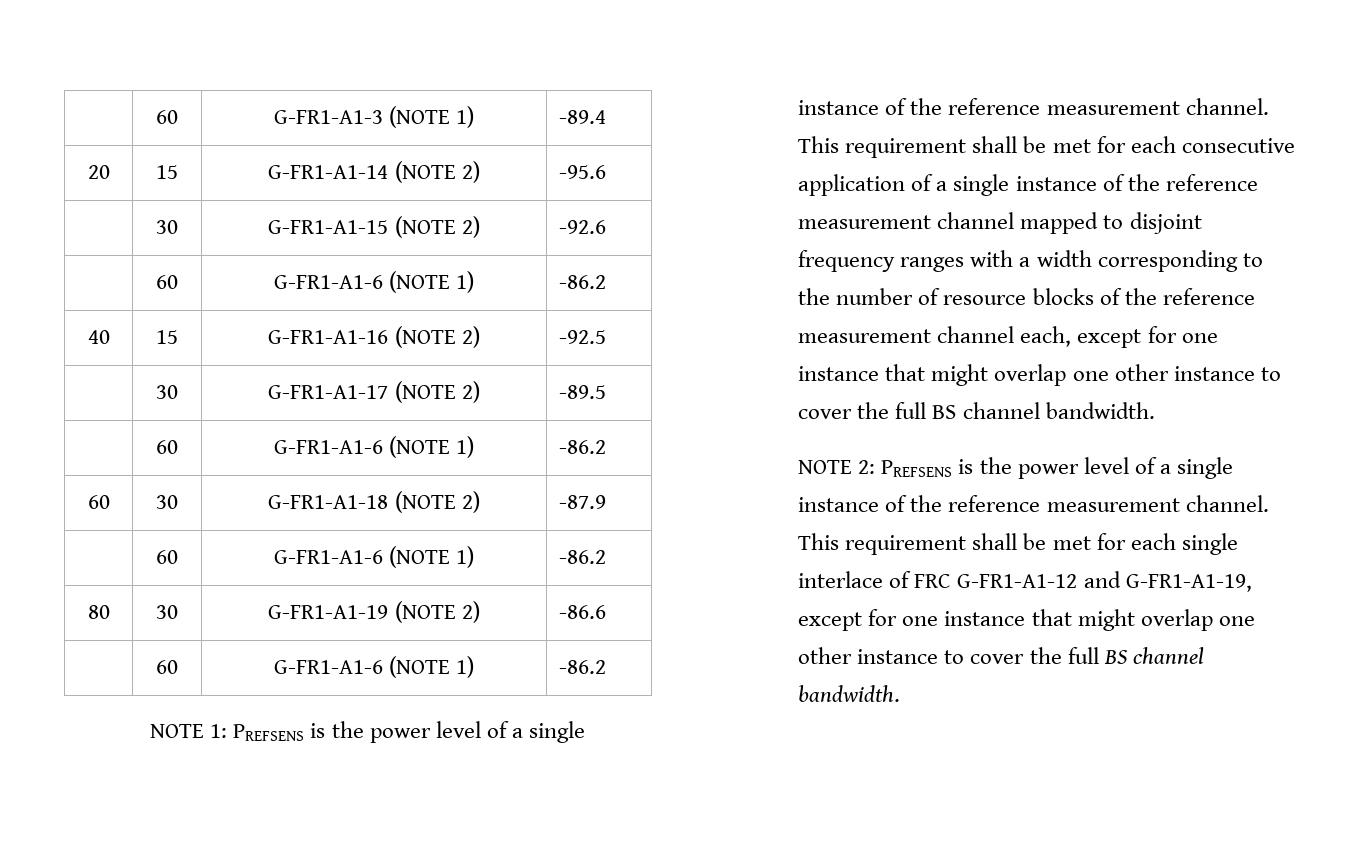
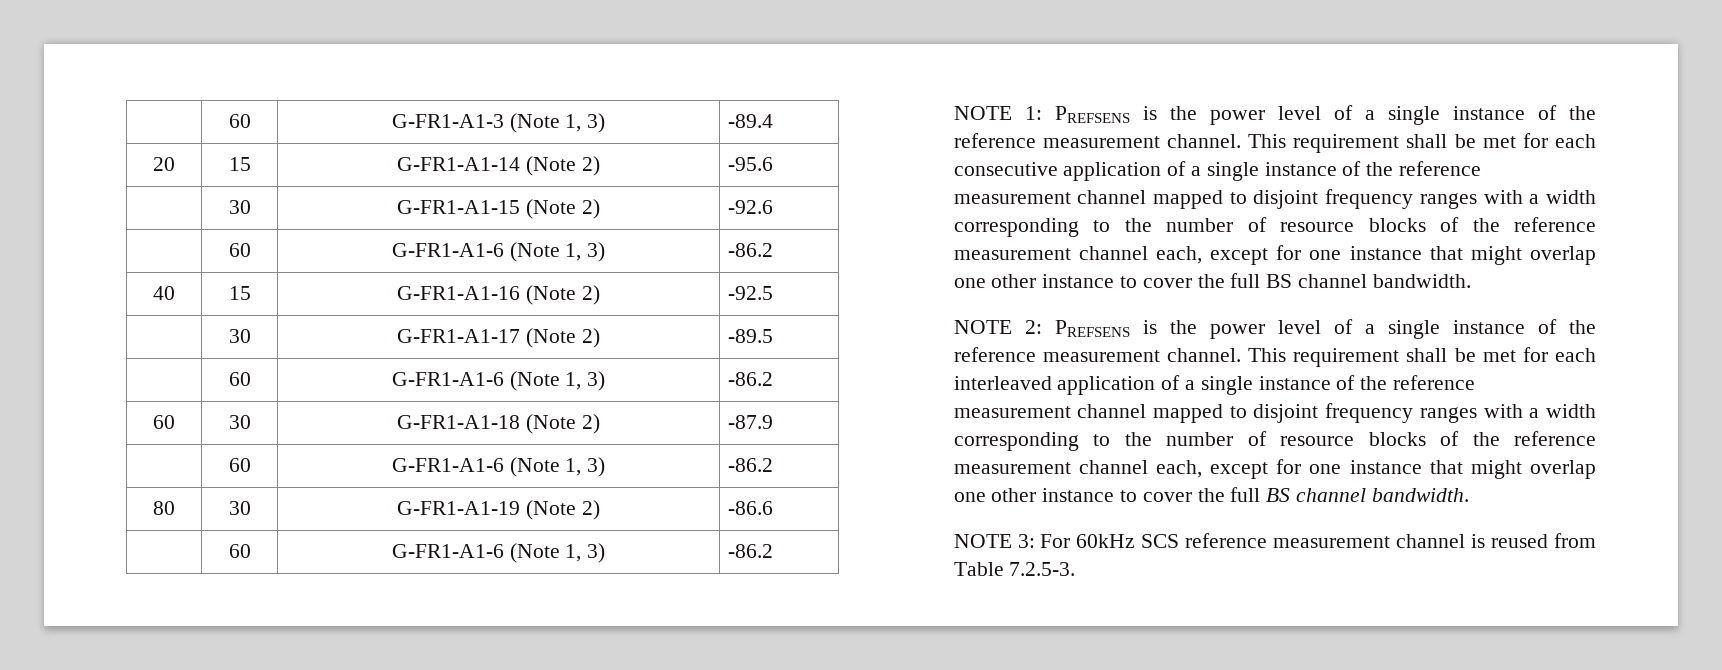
- | 60 | G-FR1-A1-3 (NOTE 1) | -89.4
+ | 60 | G-FR1-A1-3 (Note 1, 3) | -89.4
- 20 | 15 | G-FR1-A1-14 (NOTE 2) | -95.6
+ 20 | 15 | G-FR1-A1-14 (Note 2) | -95.6
- | 30 | G-FR1-A1-15 (NOTE 2) | -92.6
- | 60 | G-FR1-A1-6 (NOTE 1) | -86.2
+ | 30 | G-FR1-A1-15 (Note 2) | -92.6
+ | 60 | G-FR1-A1-6 (Note 1, 3) | -86.2
- 40 | 15 | G-FR1-A1-16 (NOTE 2) | -92.5
+ 40 | 15 | G-FR1-A1-16 (Note 2) | -92.5
- | 30 | G-FR1-A1-17 (NOTE 2) | -89.5
- | 60 | G-FR1-A1-6 (NOTE 1) | -86.2
+ | 30 | G-FR1-A1-17 (Note 2) | -89.5
+ | 60 | G-FR1-A1-6 (Note 1, 3) | -86.2
- 60 | 30 | G-FR1-A1-18 (NOTE 2) | -87.9
- | 60 | G-FR1-A1-6 (NOTE 1) | -86.2
+ 60 | 30 | G-FR1-A1-18 (Note 2) | -87.9
+ | 60 | G-FR1-A1-6 (Note 1, 3) | -86.2
- 80 | 30 | G-FR1-A1-19 (NOTE 2) | -86.6
- | 60 | G-FR1-A1-6 (NOTE 1) | -86.2
+ 80 | 30 | G-FR1-A1-19 (Note 2) | -86.6
+ | 60 | G-FR1-A1-6 (Note 1, 3) | -86.2
- This requirement shall be met for each single interlace of FRC G-FR1-A1-12 and G-FR1-A1-19, except for one instance that might overlap one other instance to cover the full BS channel bandwidth.
+ This requirement shall be met for each interleaved application of a single instance of the reference measurement channel mapped to disjoint frequency ranges with a width corresponding to the number of resource blocks of the reference measurement channel each, except for one instance that might overlap one other instance to cover the full BS channel bandwidth.
+ NOTE 3: For 60kHz SCS reference measurement channel is reused from Table 7.2.5-3.

